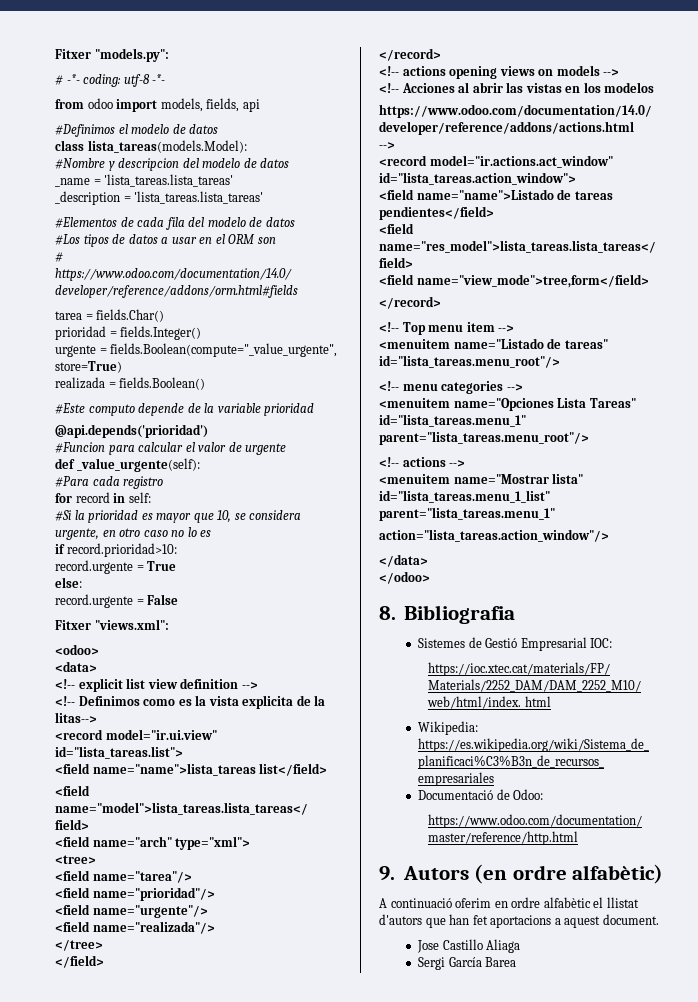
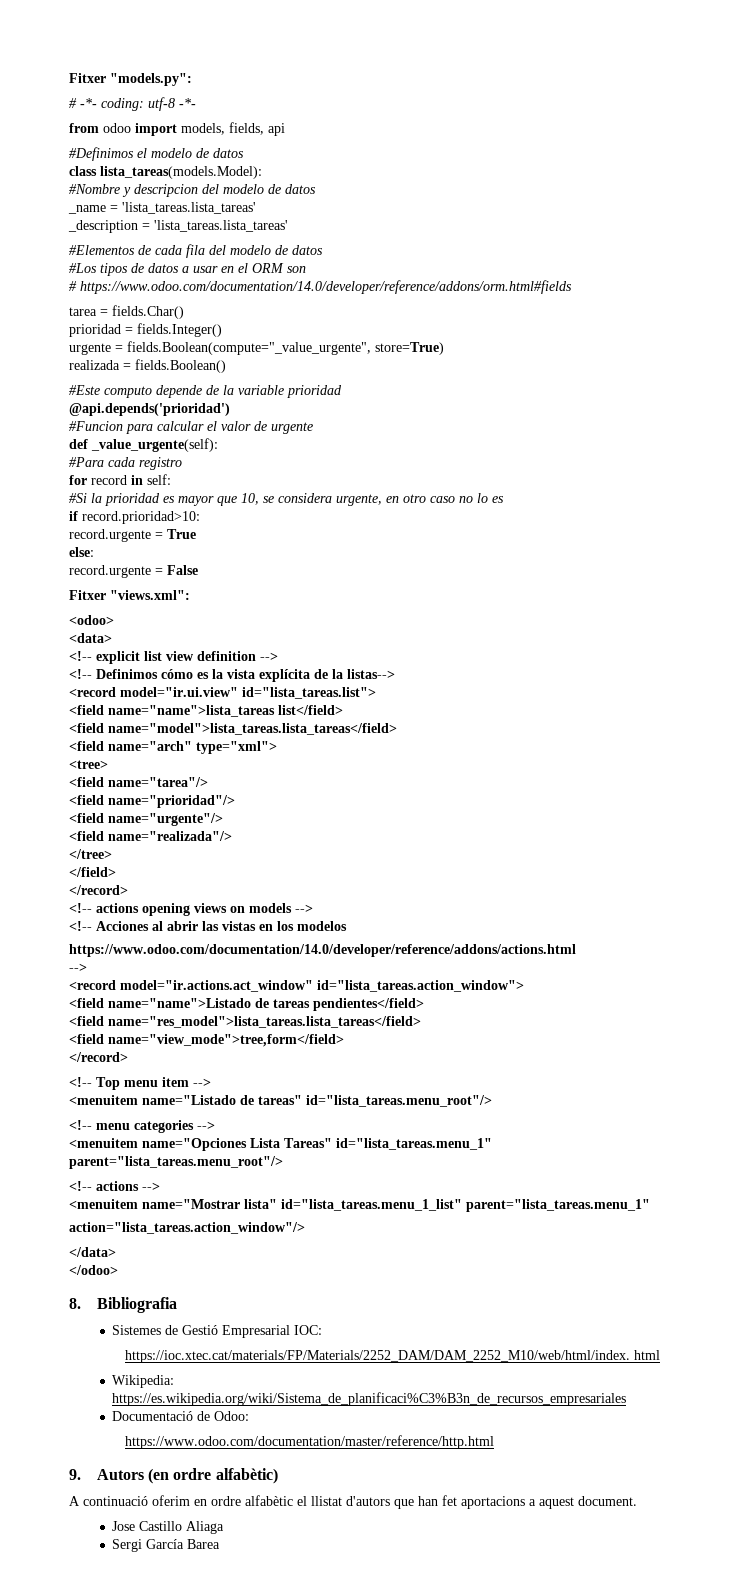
- <!-- Definimos como es la vista explicita de la litas-->
+ <!-- Definimos cómo es la vista explícita de la listas-->

